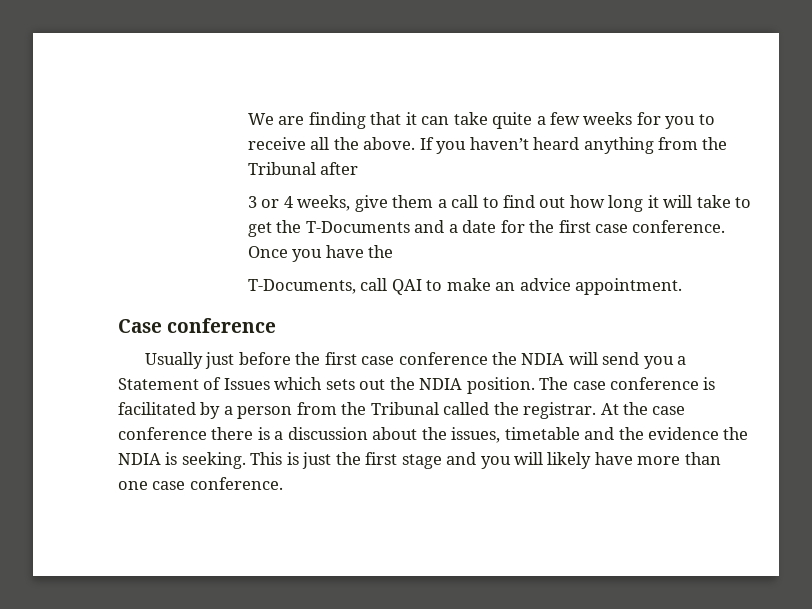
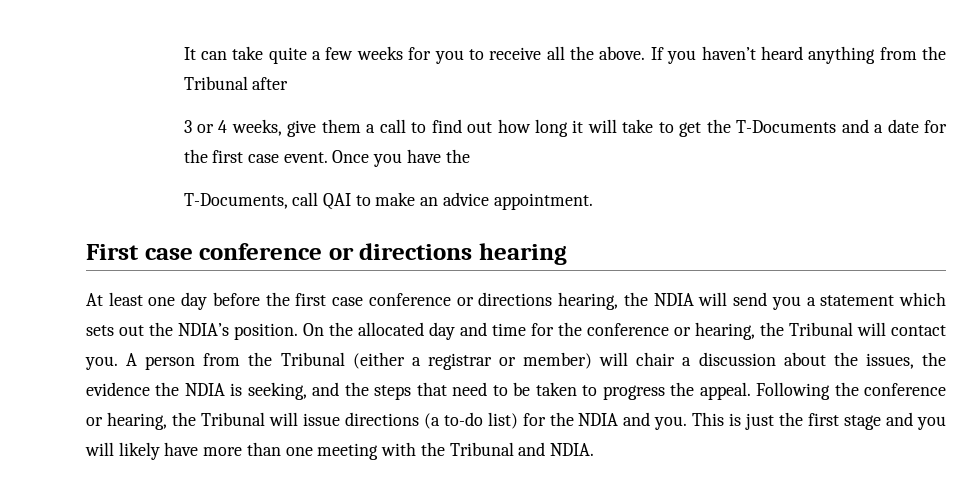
- We are finding that it can take quite a few weeks for you to receive all the above.
+ It can take quite a few weeks for you to receive all the above.
- 3 or 4 weeks, give them a call to find out how long it will take to get the T-Documents and a date for the first case conference.
+ 3 or 4 weeks, give them a call to find out how long it will take to get the T-Documents and a date for the first case event.
- Case conference
- Usually just before the first case conference the NDIA will send you a Statement of Issues which sets out the NDIA position. The case conference is facilitated by a person from the Tribunal called the registrar. At the case conference there is a discussion about the issues, timetable and the evidence the NDIA is seeking.
+ First case conference or directions hearing
+ At least one day before the first case conference or directions hearing, the NDIA will send you a statement which sets out the NDIA’s position. On the allocated day and time for the conference or hearing, the Tribunal will contact you. A person from the Tribunal (either a registrar or member) will chair a discussion about the issues, the evidence the NDIA is seeking, and the steps that need to be taken to progress the appeal. Following the conference or hearing, the Tribunal will issue directions (a to-do list) for the NDIA and you.
- This is just the first stage and you will likely have more than one case conference.
+ This is just the first stage and you will likely have more than one meeting with the Tribunal and NDIA.

